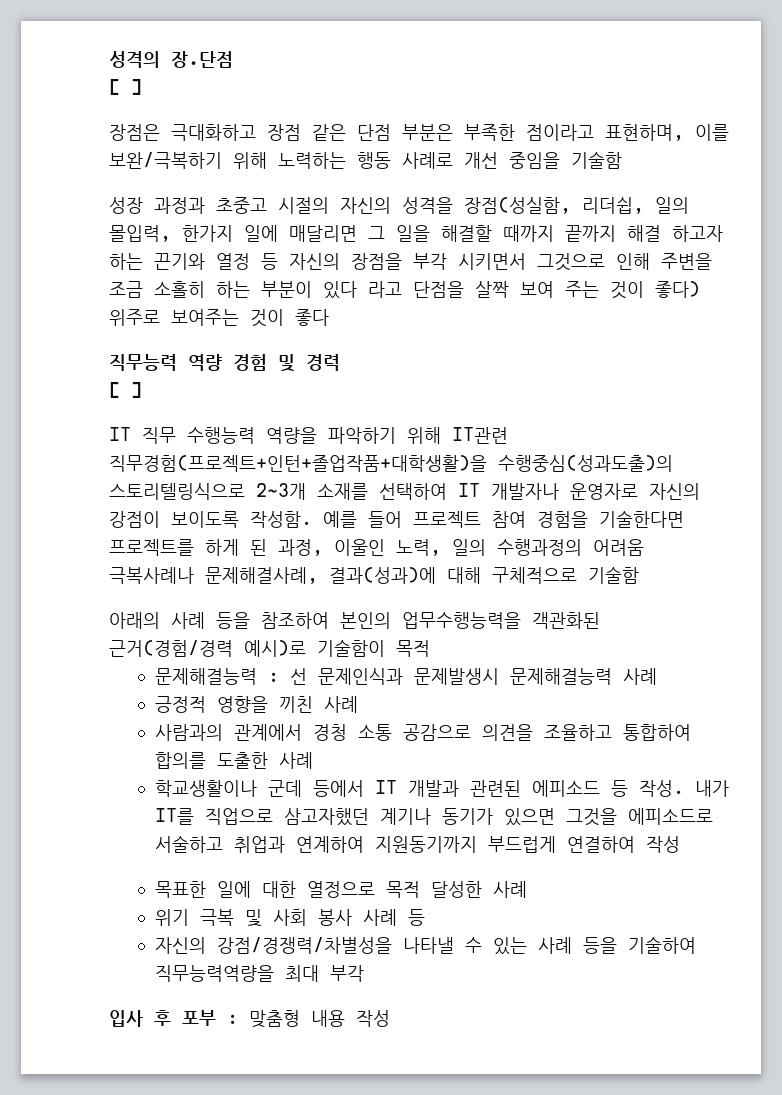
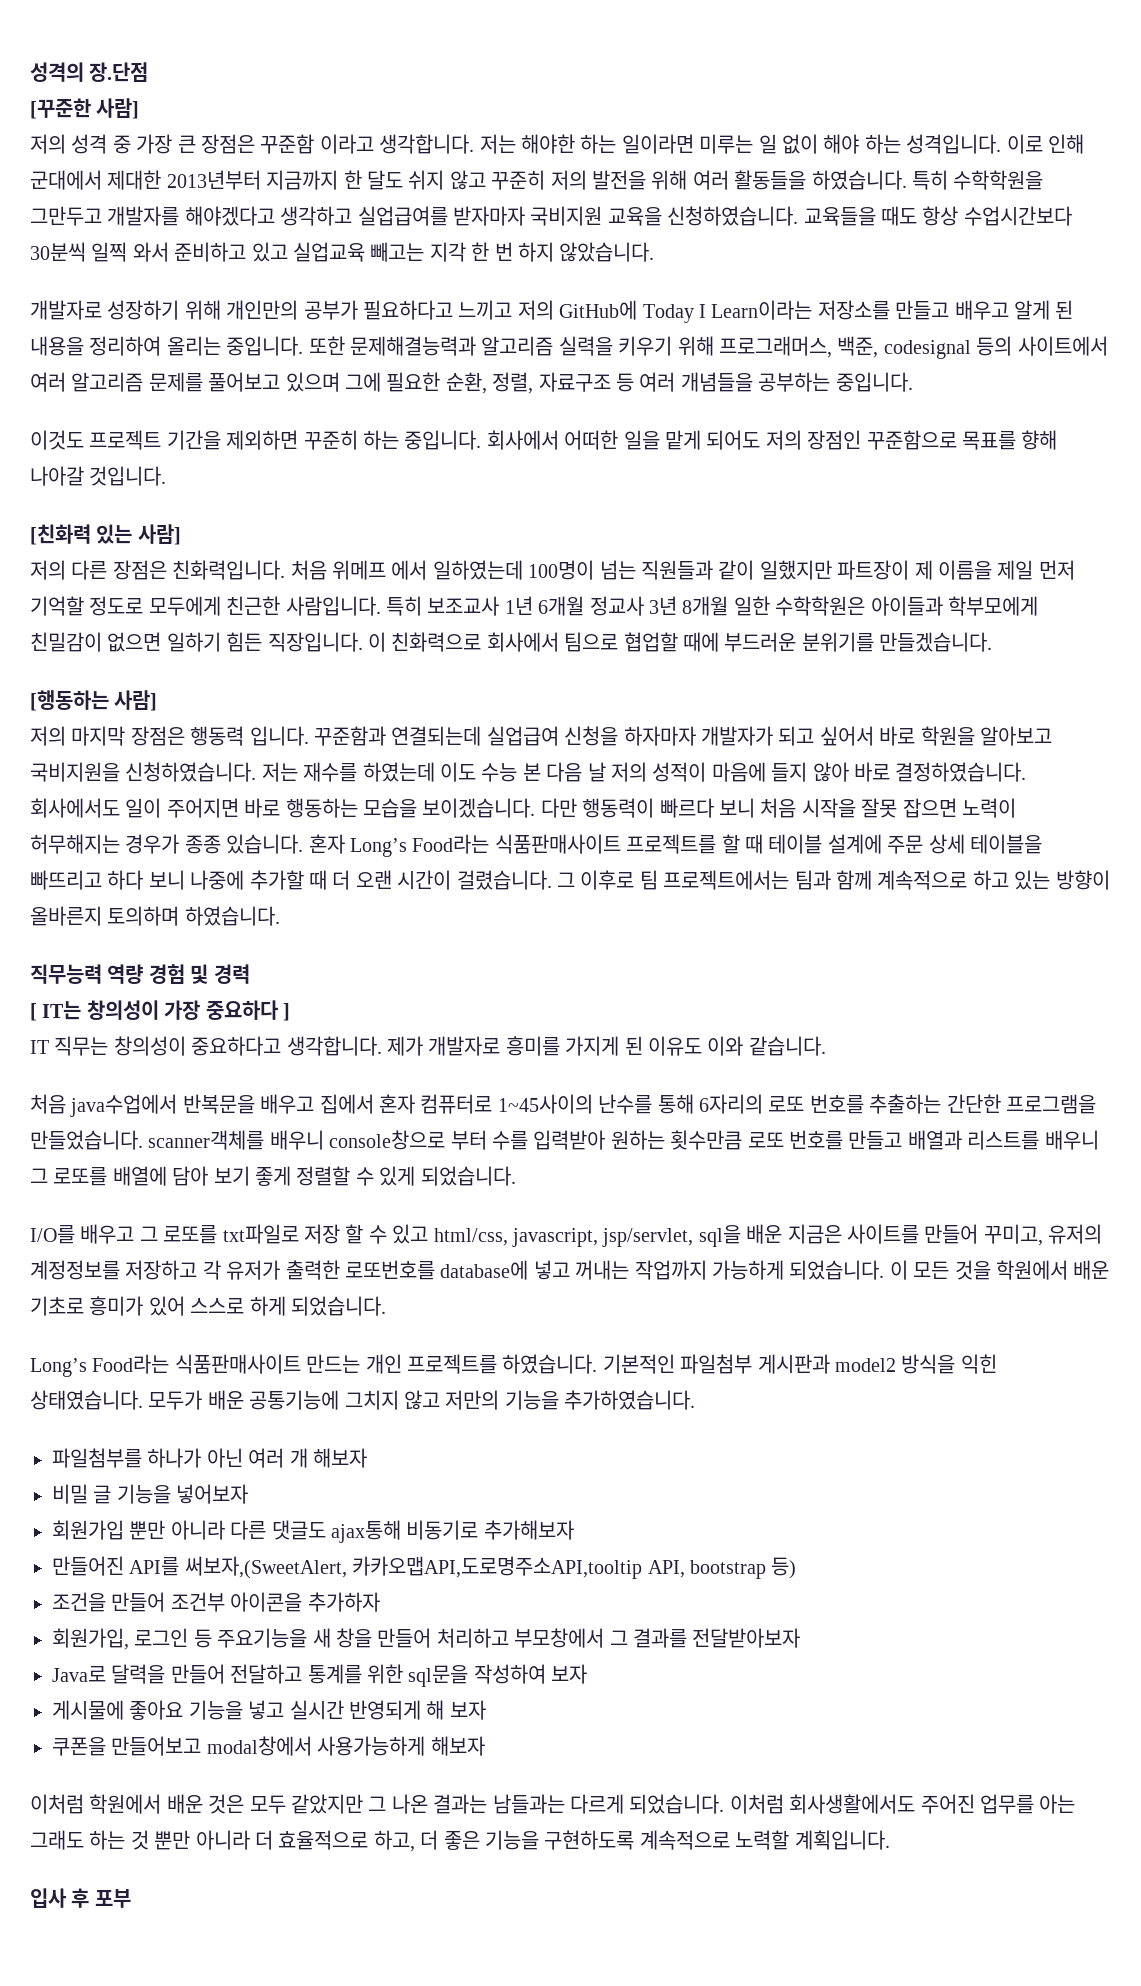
  성격의 장.단점
- [ ]
- 장점은 극대화하고 장점 같은 단점 부분은 부족한 점이라고 표현하며, 이를 보완/극복하기 위해 노력하는 행동 사례로 개선 중임을 기술함
- 성장 과정과 초중고 시절의 자신의 성격을 장점(성실함, 리더쉽, 일의 몰입력, 한가지 일에 매달리면 그 일을 해결할 때까지 끝까지 해결 하고자 하는 끈기와 열정 등 자신의 장점을 부각 시키면서 그것으로 인해 주변을 조금 소홀히 하는 부분이 있다 라고 단점을 살짝 보여 주는 것이 좋다) 위주로 보여주는 것이 좋다
+ [꾸준한 사람]
+ 저의 성격 중 가장 큰 장점은 꾸준함 이라고 생각합니다. 저는 해야한 하는 일이라면 미루는 일 없이 해야 하는 성격입니다. 이로 인해 군대에서 제대한 2013년부터 지금까지 한 달도 쉬지 않고 꾸준히 저의 발전을 위해 여러 활동들을 하였습니다. 특히 수학학원을 그만두고 개발자를 해야겠다고 생각하고 실업급여를 받자마자 국비지원 교육을 신청하였습니다. 교육들을 때도 항상 수업시간보다 30분씩 일찍 와서 준비하고 있고 실업교육 빼고는 지각 한 번 하지 않았습니다.
+ 개발자로 성장하기 위해 개인만의 공부가 필요하다고 느끼고 저의 GitHub에 Today I Learn이라는 저장소를 만들고 배우고 알게 된 내용을 정리하여 올리는 중입니다. 또한 문제해결능력과 알고리즘 실력을 키우기 위해 프로그래머스, 백준, codesignal 등의 사이트에서 여러 알고리즘 문제를 풀어보고 있으며 그에 필요한 순환, 정렬, 자료구조 등 여러 개념들을 공부하는 중입니다.
+ 이것도 프로젝트 기간을 제외하면 꾸준히 하는 중입니다. 회사에서 어떠한 일을 맡게 되어도 저의 장점인 꾸준함으로 목표를 향해 나아갈 것입니다.
+ [친화력 있는 사람]
+ 저의 다른 장점은 친화력입니다. 처음 위메프 에서 일하였는데 100명이 넘는 직원들과 같이 일했지만 파트장이 제 이름을 제일 먼저 기억할 정도로 모두에게 친근한 사람입니다. 특히 보조교사 1년 6개월 정교사 3년 8개월 일한 수학학원은 아이들과 학부모에게 친밀감이 없으면 일하기 힘든 직장입니다. 이 친화력으로 회사에서 팀으로 협업할 때에 부드러운 분위기를 만들겠습니다.
+ [행동하는 사람]
+ 저의 마지막 장점은 행동력 입니다. 꾸준함과 연결되는데 실업급여 신청을 하자마자 개발자가 되고 싶어서 바로 학원을 알아보고 국비지원을 신청하였습니다. 저는 재수를 하였는데 이도 수능 본 다음 날 저의 성적이 마음에 들지 않아 바로 결정하였습니다. 회사에서도 일이 주어지면 바로 행동하는 모습을 보이겠습니다. 다만 행동력이 빠르다 보니 처음 시작을 잘못 잡으면 노력이 허무해지는 경우가 종종 있습니다. 혼자 Long’s Food라는 식품판매사이트 프로젝트를 할 때 테이블 설계에 주문 상세 테이블을 빠뜨리고 하다 보니 나중에 추가할 때 더 오랜 시간이 걸렸습니다. 그 이후로 팀 프로젝트에서는 팀과 함께 계속적으로 하고 있는 방향이 올바른지 토의하며 하였습니다.
  직무능력 역량 경험 및 경력
- [ ]
- IT 직무 수행능력 역량을 파악하기 위해 IT관련 직무경험(프로젝트+인턴+졸업작품+대학생활)을 수행중심(성과도출)의 스토리텔링식으로 2~3개 소재를 선택하여 IT 개발자나 운영자로 자신의 강점이 보이도록 작성함. 예를 들어 프로젝트 참여 경험을 기술한다면 프로젝트를 하게 된 과정, 이울인 노력, 일의 수행과정의 어려움 극복사례나 문제해결사례, 결과(성과)에 대해 구체적으로 기술함
- 아래의 사례 등을 참조하여 본인의 업무수행능력을 객관화된 근거(경험/경력 예시)로 기술함이 목적
- 문제해결능력 : 선 문제인식과 문제발생시 문제해결능력 사례
- 긍정적 영향을 끼친 사례
- 사람과의 관계에서 경청 소통 공감으로 의견을 조율하고 통합하여 합의를 도출한 사례
- 학교생활이나 군데 등에서 IT 개발과 관련된 에피소드 등 작성. 내가 IT를 직업으로 삼고자했던 계기나 동기가 있으면 그것을 에피소드로 서술하고 취업과 연계하여 지원동기까지 부드럽게 연결하여 작성
- 목표한 일에 대한 열정으로 목적 달성한 사례
- 위기 극복 및 사회 봉사 사례 등
- 자신의 강점/경쟁력/차별성을 나타낼 수 있는 사례 등을 기술하여 직무능력역량을 최대 부각
+ [ IT는 창의성이 가장 중요하다 ]
+ IT 직무는 창의성이 중요하다고 생각합니다. 제가 개발자로 흥미를 가지게 된 이유도 이와 같습니다.
+ 처음 java수업에서 반복문을 배우고 집에서 혼자 컴퓨터로 1~45사이의 난수를 통해 6자리의 로또 번호를 추출하는 간단한 프로그램을 만들었습니다. scanner객체를 배우니 console창으로 부터 수를 입력받아 원하는 횟수만큼 로또 번호를 만들고 배열과 리스트를 배우니 그 로또를 배열에 담아 보기 좋게 정렬할 수 있게 되었습니다.
+ I/O를 배우고 그 로또를 txt파일로 저장 할 수 있고 html/css, javascript, jsp/servlet, sql을 배운 지금은 사이트를 만들어 꾸미고, 유저의 계정정보를 저장하고 각 유저가 출력한 로또번호를 database에 넣고 꺼내는 작업까지 가능하게 되었습니다. 이 모든 것을 학원에서 배운 기초로 흥미가 있어 스스로 하게 되었습니다.
+ Long’s Food라는 식품판매사이트 만드는 개인 프로젝트를 하였습니다. 기본적인 파일첨부 게시판과 model2 방식을 익힌 상태였습니다. 모두가 배운 공통기능에 그치지 않고 저만의 기능을 추가하였습니다.
+ 파일첨부를 하나가 아닌 여러 개 해보자
+ 비밀 글 기능을 넣어보자
+ 회원가입 뿐만 아니라 다른 댓글도 ajax통해 비동기로 추가해보자
+ 만들어진 API를 써보자,(SweetAlert, 카카오맵API,도로명주소API,tooltip API, bootstrap 등)
+ 조건을 만들어 조건부 아이콘을 추가하자
+ 회원가입, 로그인 등 주요기능을 새 창을 만들어 처리하고 부모창에서 그 결과를 전달받아보자
+ Java로 달력을 만들어 전달하고 통계를 위한 sql문을 작성하여 보자
+ 게시물에 좋아요 기능을 넣고 실시간 반영되게 해 보자
+ 쿠폰을 만들어보고 modal창에서 사용가능하게 해보자
+ 이처럼 학원에서 배운 것은 모두 같았지만 그 나온 결과는 남들과는 다르게 되었습니다. 이처럼 회사생활에서도 주어진 업무를 아는 그래도 하는 것 뿐만 아니라 더 효율적으로 하고, 더 좋은 기능을 구현하도록 계속적으로 노력할 계획입니다.
- 입사 후 포부 : 맞춤형 내용 작성
+ 입사 후 포부

